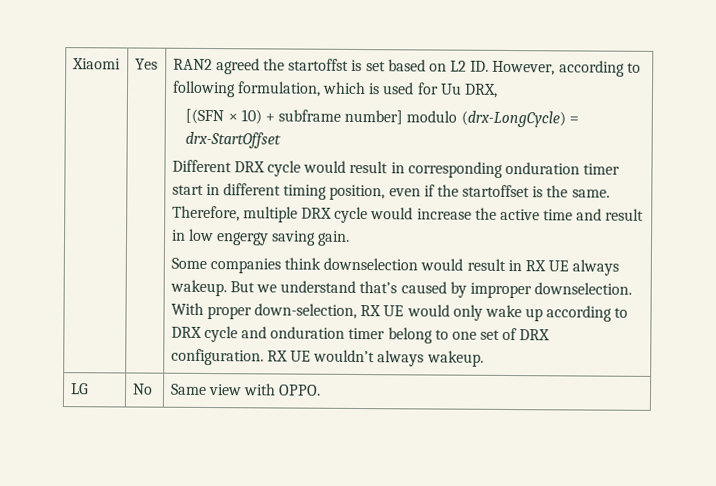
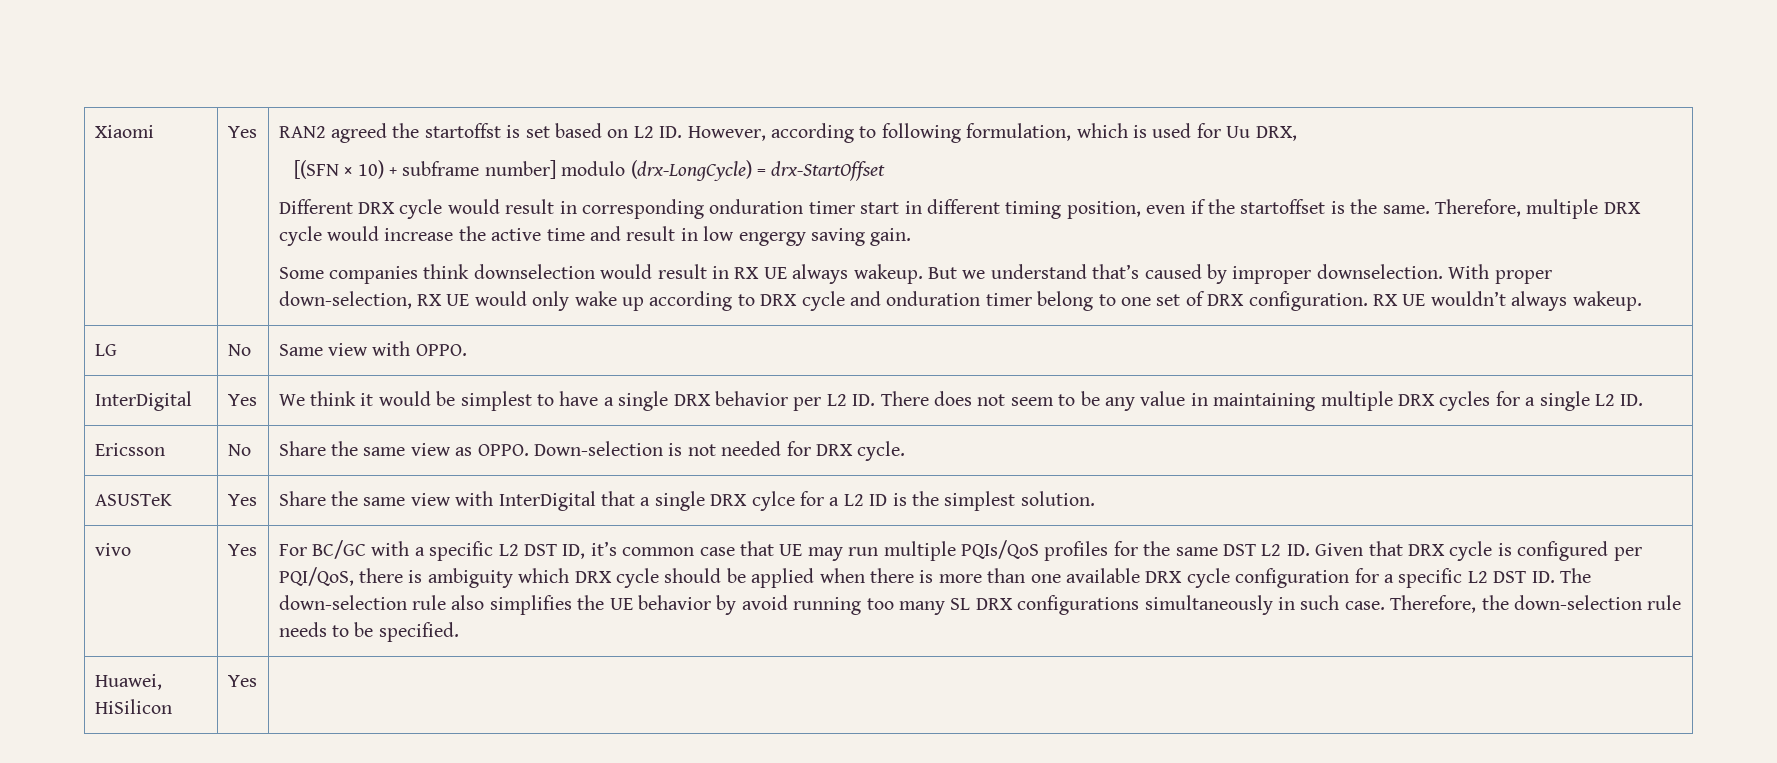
+ InterDigital | Yes | We think it would be simplest to have a single DRX behavior per L2 ID. There does not seem to be any value in maintaining multiple DRX cycles for a single L2 ID.
+ Ericsson | No | Share the same view as OPPO. Down-selection is not needed for DRX cycle.
+ ASUSTeK | Yes | Share the same view with InterDigital that a single DRX cylce for a L2 ID is the simplest solution.
+ vivo | Yes | For BC/GC with a specific L2 DST ID, it’s common case that UE may run multiple PQIs/QoS profiles for the same DST L2 ID. Given that DRX cycle is configured per PQI/QoS, there is ambiguity which DRX cycle should be applied when there is more than one available DRX cycle configuration for a specific L2 DST ID. The down-selection rule also simplifies the UE behavior by avoid running too many SL DRX configurations simultaneously in such case. Therefore, the down-selection rule needs to be specified.
+ Huawei, HiSilicon | Yes |

